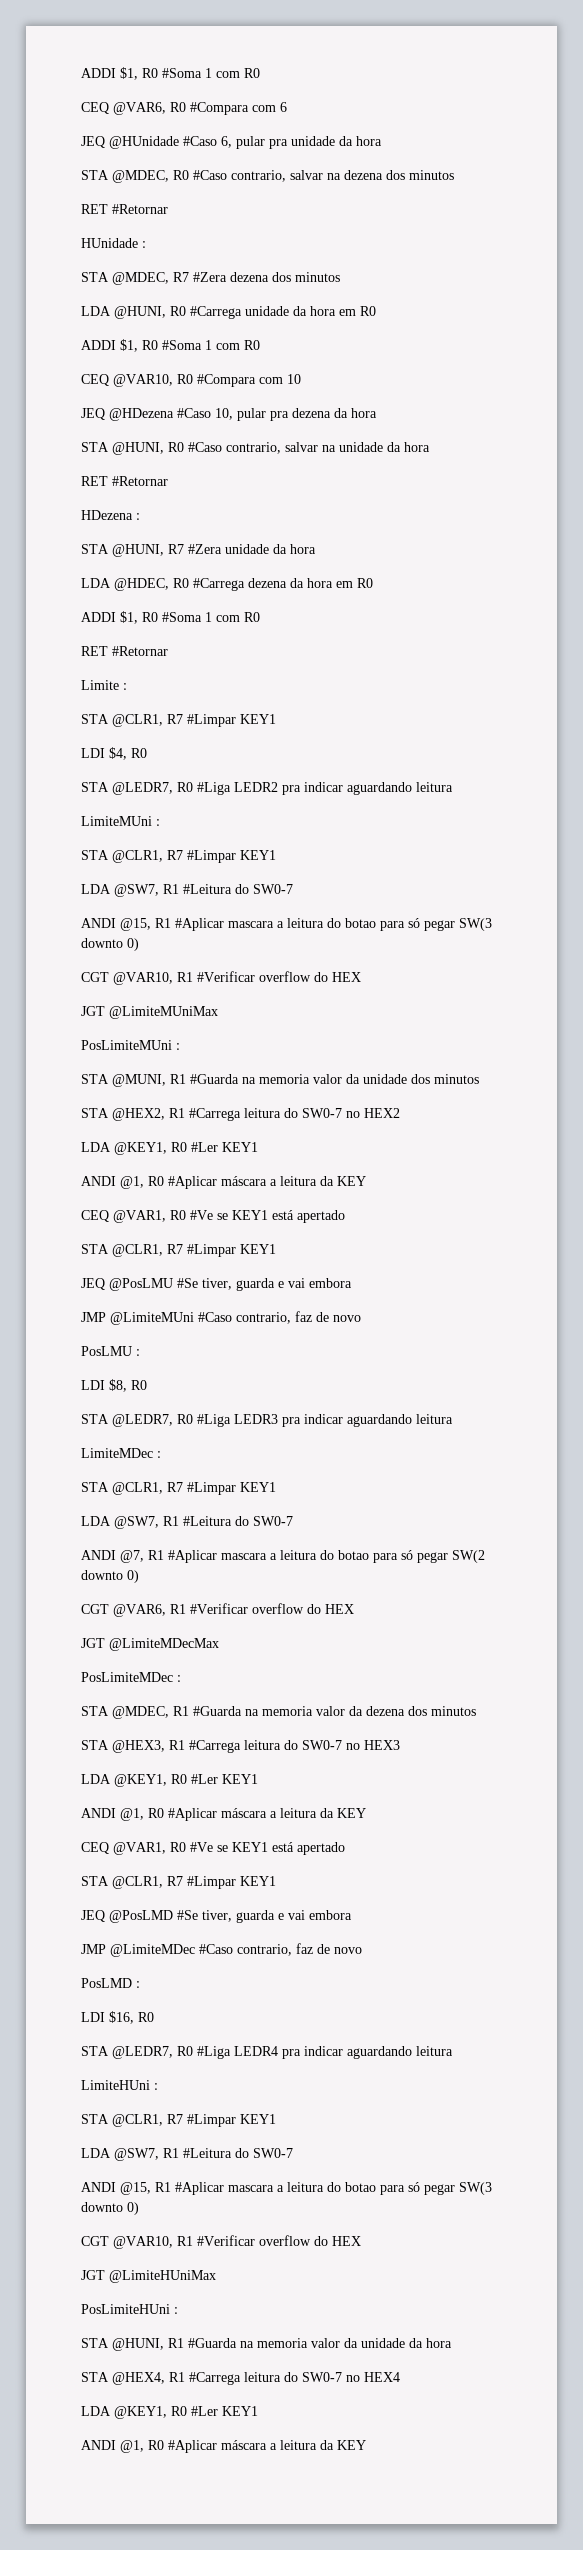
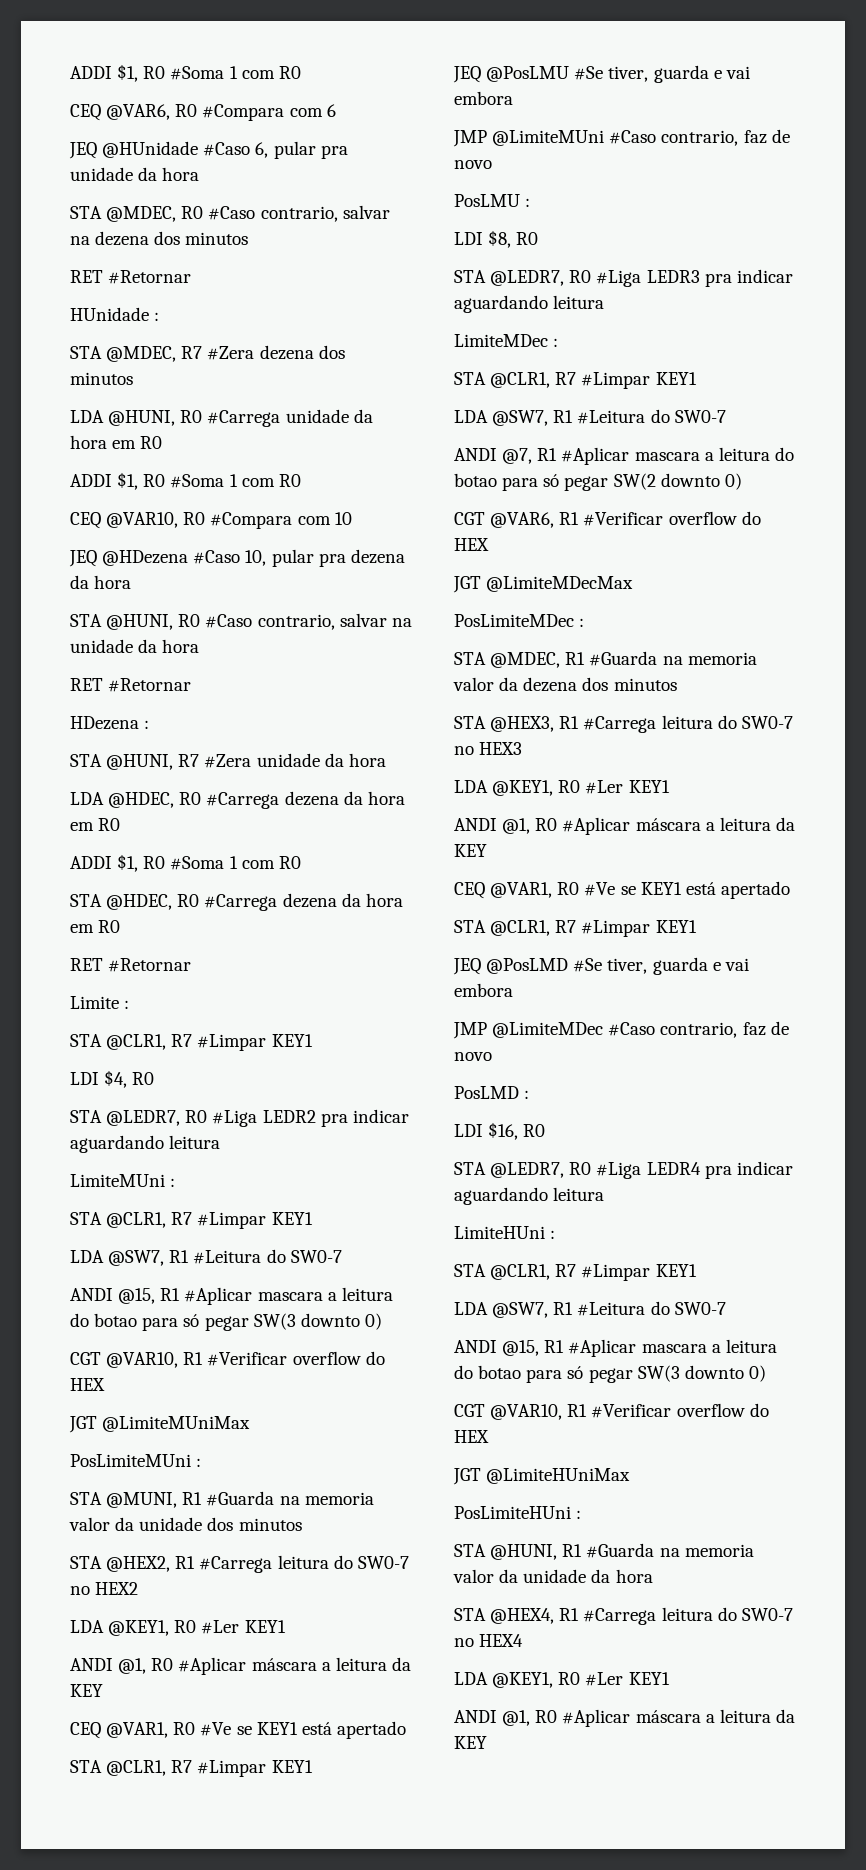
+ STA @HDEC, R0 #Carrega dezena da hora em R0

